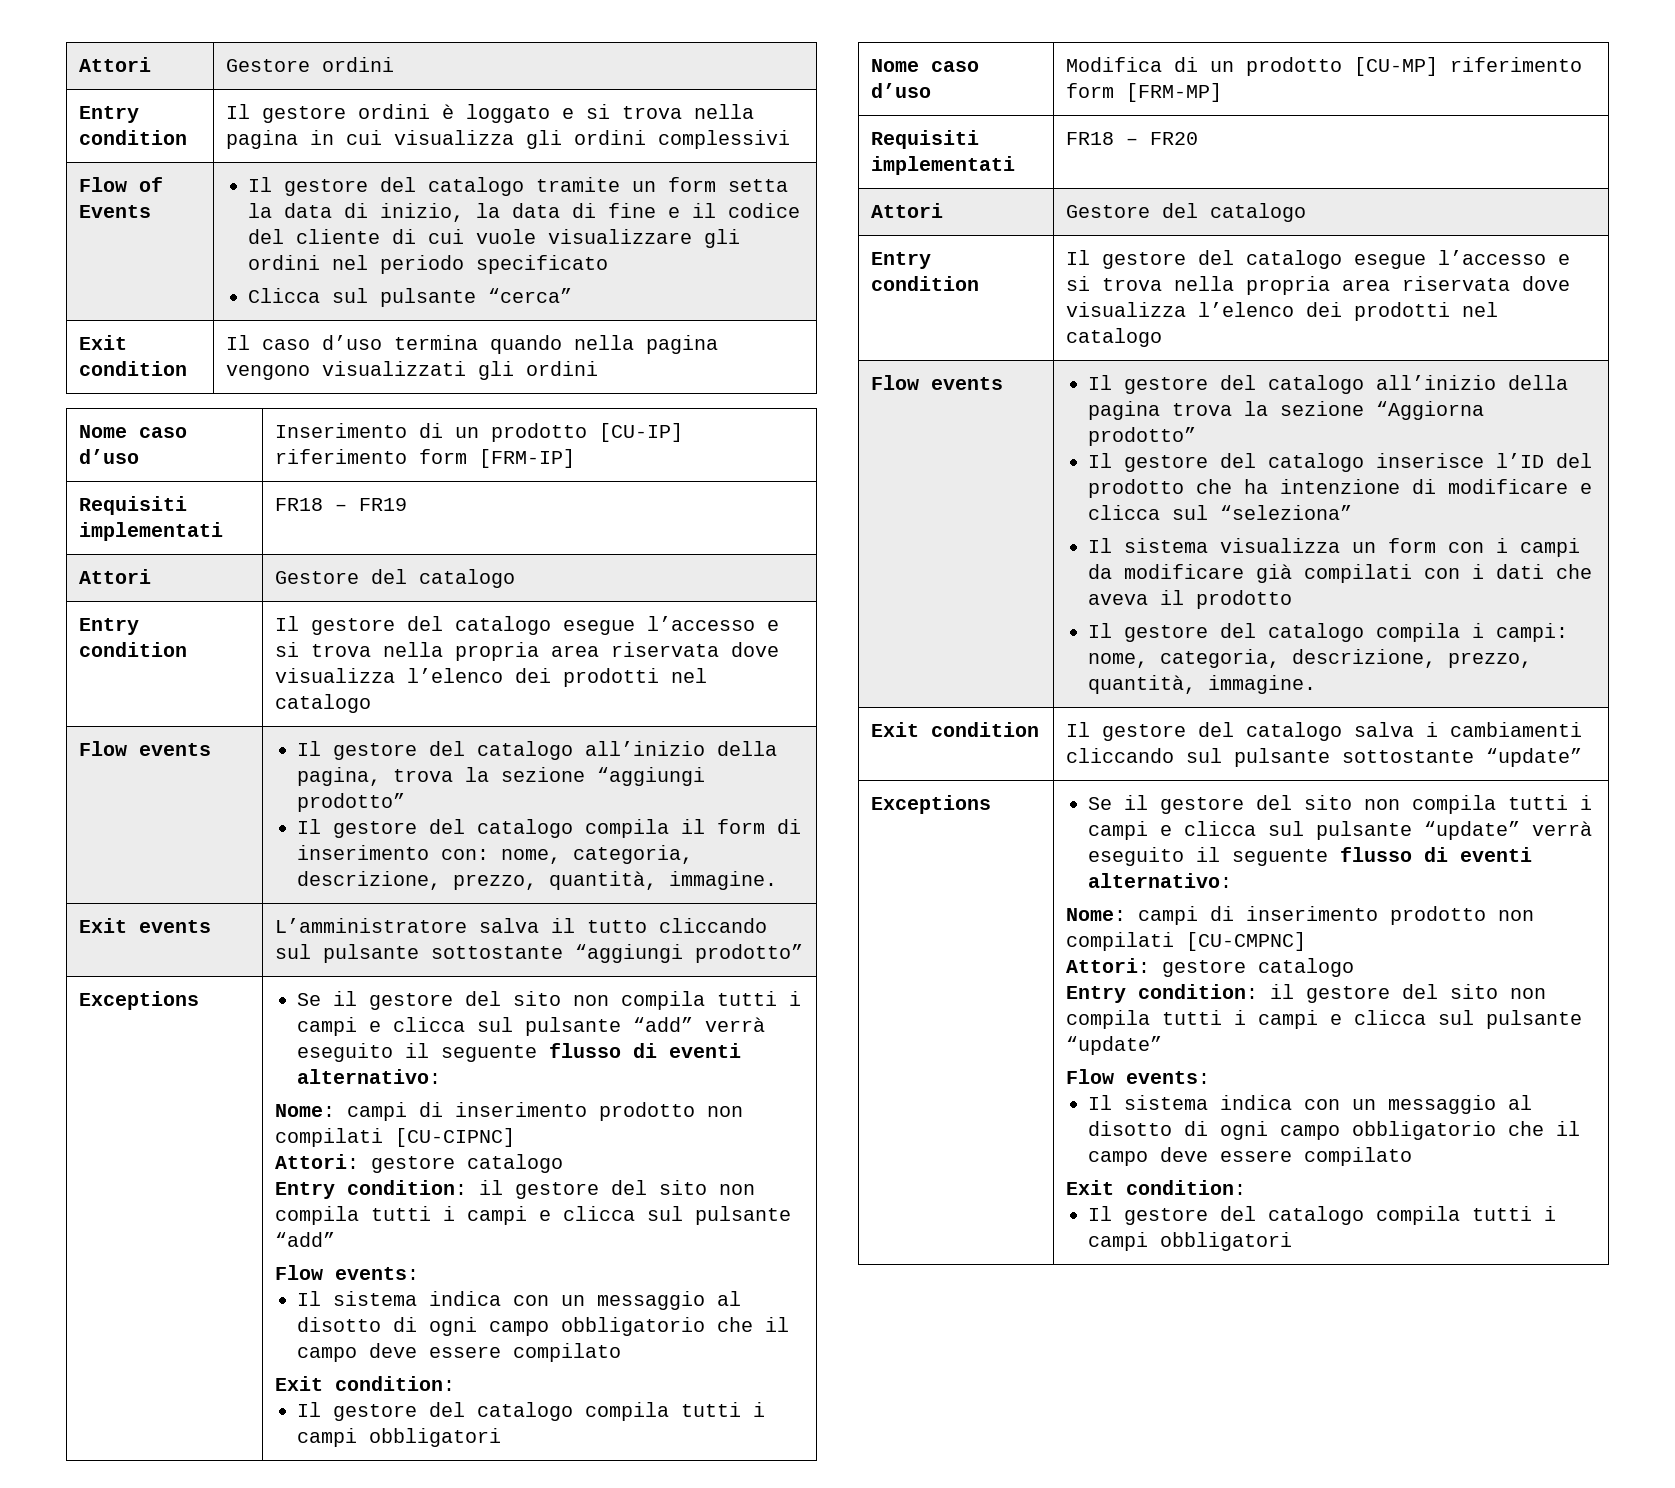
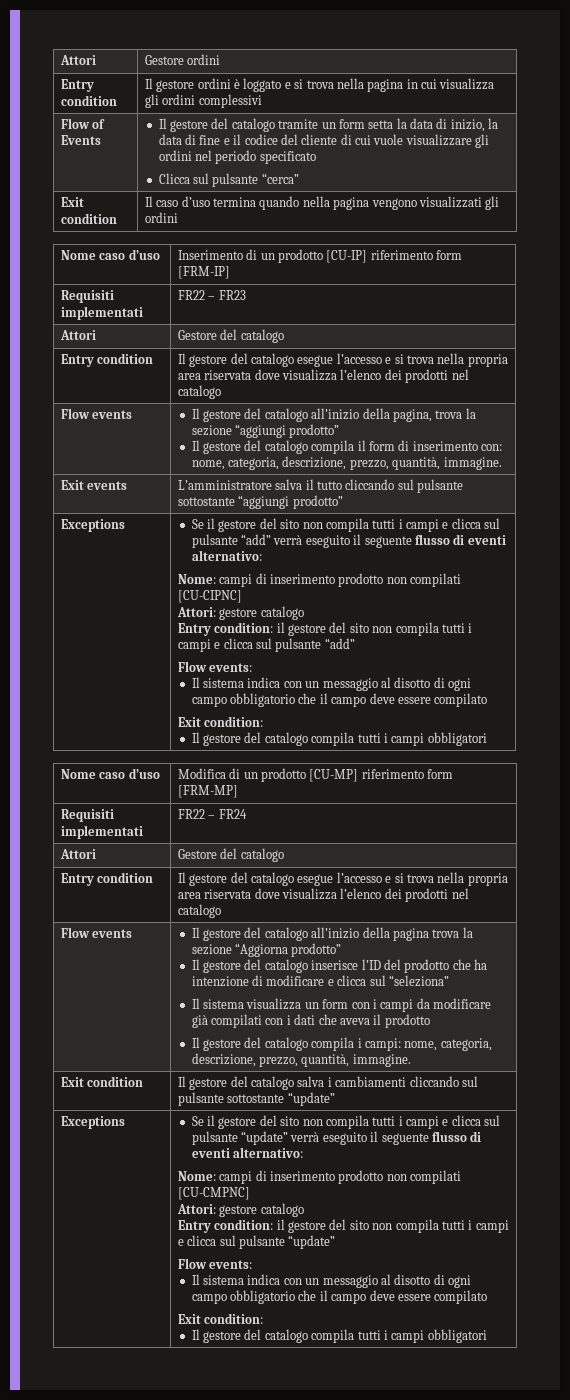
- Requisiti implementati | FR18 – FR19
+ Requisiti implementati | FR22 – FR23
- Requisiti implementati | FR18 – FR20
+ Requisiti implementati | FR22 – FR24

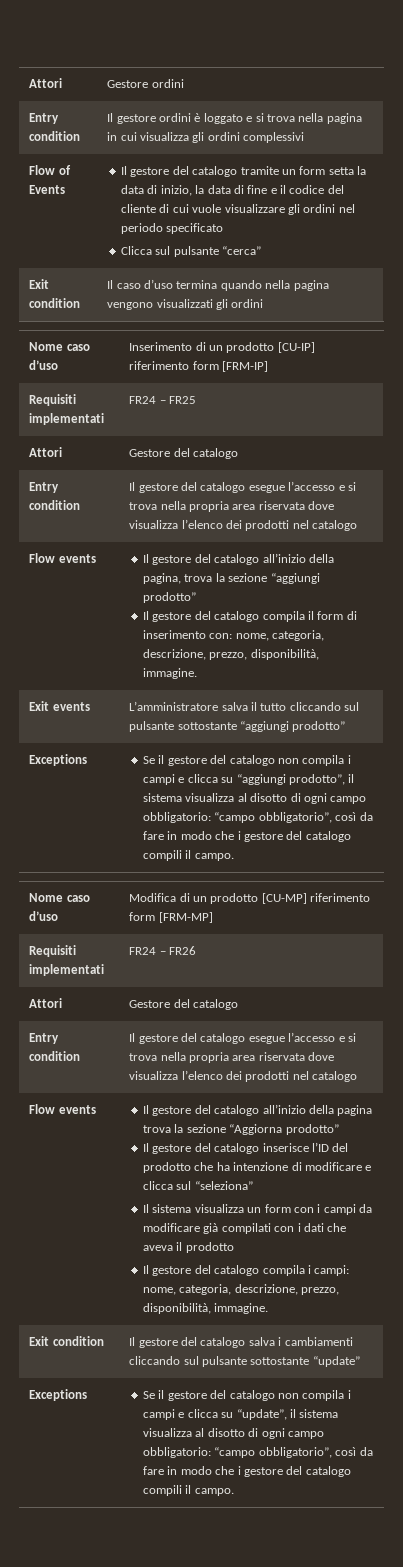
- Requisiti implementati | FR22 – FR23
+ Requisiti implementati | FR24 – FR25
  Flow events | Il gestore del catalogo all’inizio della pagina, trova la sezione “aggiungi prodotto”
- Il gestore del catalogo compila il form di inserimento con: nome, categoria, descrizione, prezzo, quantità, immagine.
+ Il gestore del catalogo compila il form di inserimento con: nome, categoria, descrizione, prezzo, disponibilità, immagine.
- Se il gestore del sito non compila tutti i campi e clicca sul pulsante “add” verrà eseguito il seguente flusso di eventi alternativo:
- Nome: campi di inserimento prodotto non compilati [CU-CIPNC]
- Attori: gestore catalogo
- Entry condition: il gestore del sito non compila tutti i campi e clicca sul pulsante “add”
- Flow events:
- Il sistema indica con un messaggio al disotto di ogni campo obbligatorio che il campo deve essere compilato
- Exit condition:
- Il gestore del catalogo compila tutti i campi obbligatori
+ Se il gestore del catalogo non compila i campi e clicca su “aggiungi prodotto”, il sistema visualizza al disotto di ogni campo obbligatorio: “campo obbligatorio”, così da fare in modo che i gestore del catalogo compili il campo.
- Requisiti implementati | FR22 – FR24
+ Requisiti implementati | FR24 – FR26
- Il gestore del catalogo compila i campi: nome, categoria, descrizione, prezzo, quantità, immagine.
+ Il gestore del catalogo compila i campi: nome, categoria, descrizione, prezzo, disponibilità, immagine.
- Se il gestore del sito non compila tutti i campi e clicca sul pulsante “update” verrà eseguito il seguente flusso di eventi alternativo:
- Nome: campi di inserimento prodotto non compilati [CU-CMPNC]
- Attori: gestore catalogo
- Entry condition: il gestore del sito non compila tutti i campi e clicca sul pulsante “update”
- Flow events:
- Il sistema indica con un messaggio al disotto di ogni campo obbligatorio che il campo deve essere compilato
- Exit condition:
- Il gestore del catalogo compila tutti i campi obbligatori
+ Se il gestore del catalogo non compila i campi e clicca su “update”, il sistema visualizza al disotto di ogni campo obbligatorio: “campo obbligatorio”, così da fare in modo che i gestore del catalogo compili il campo.

